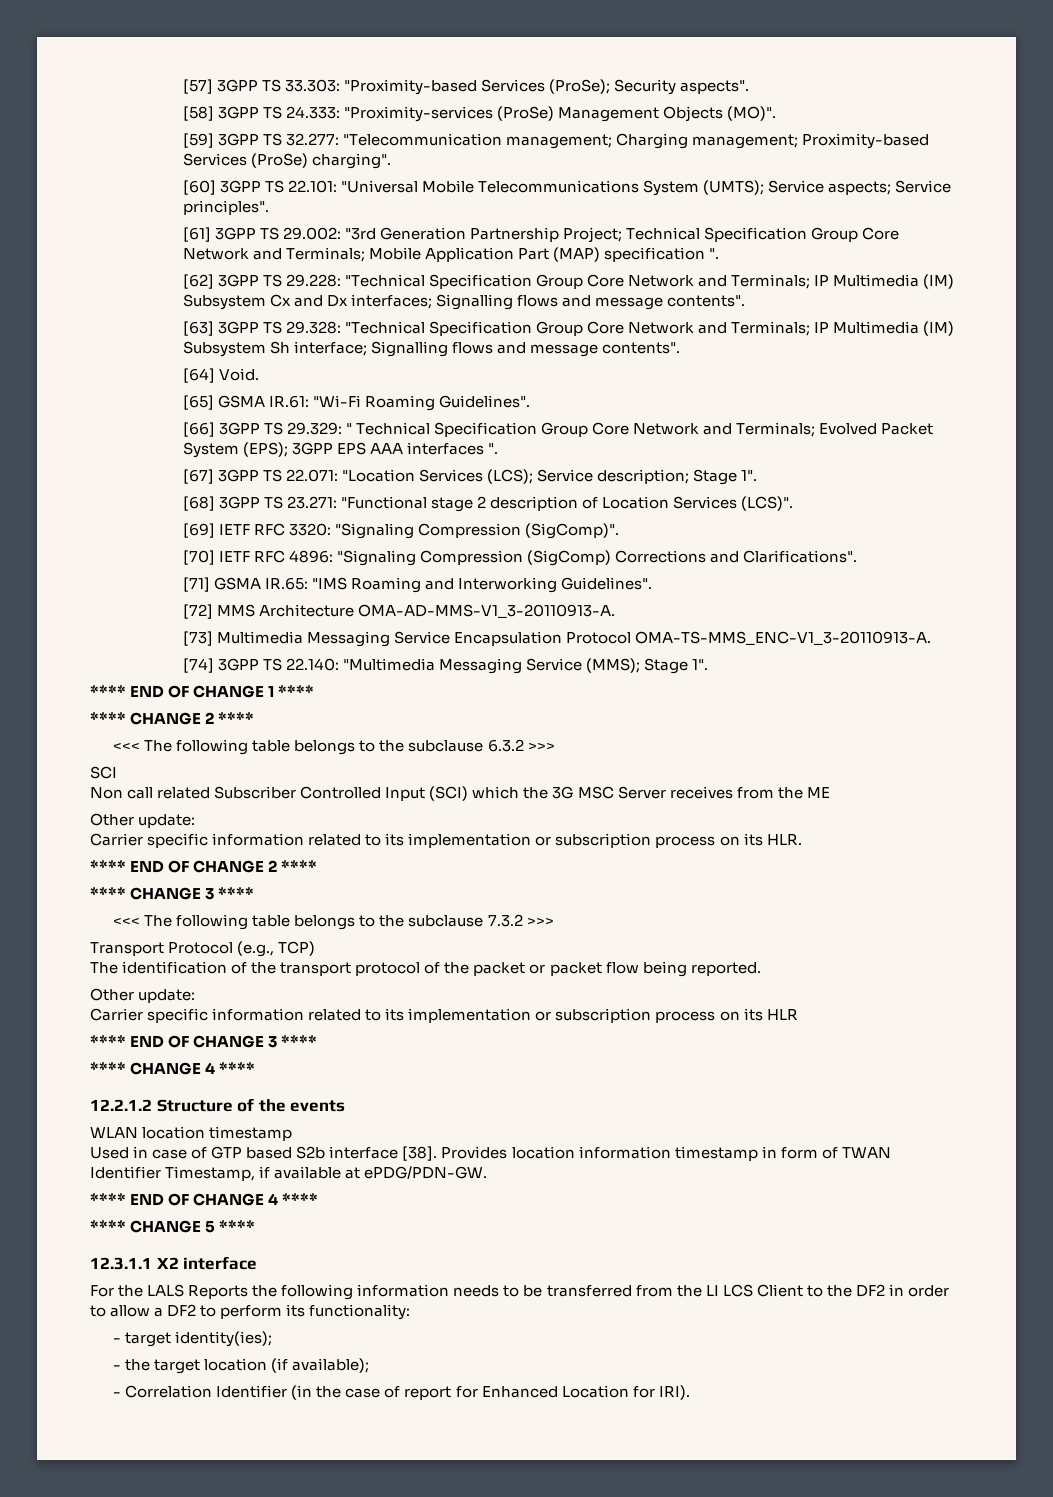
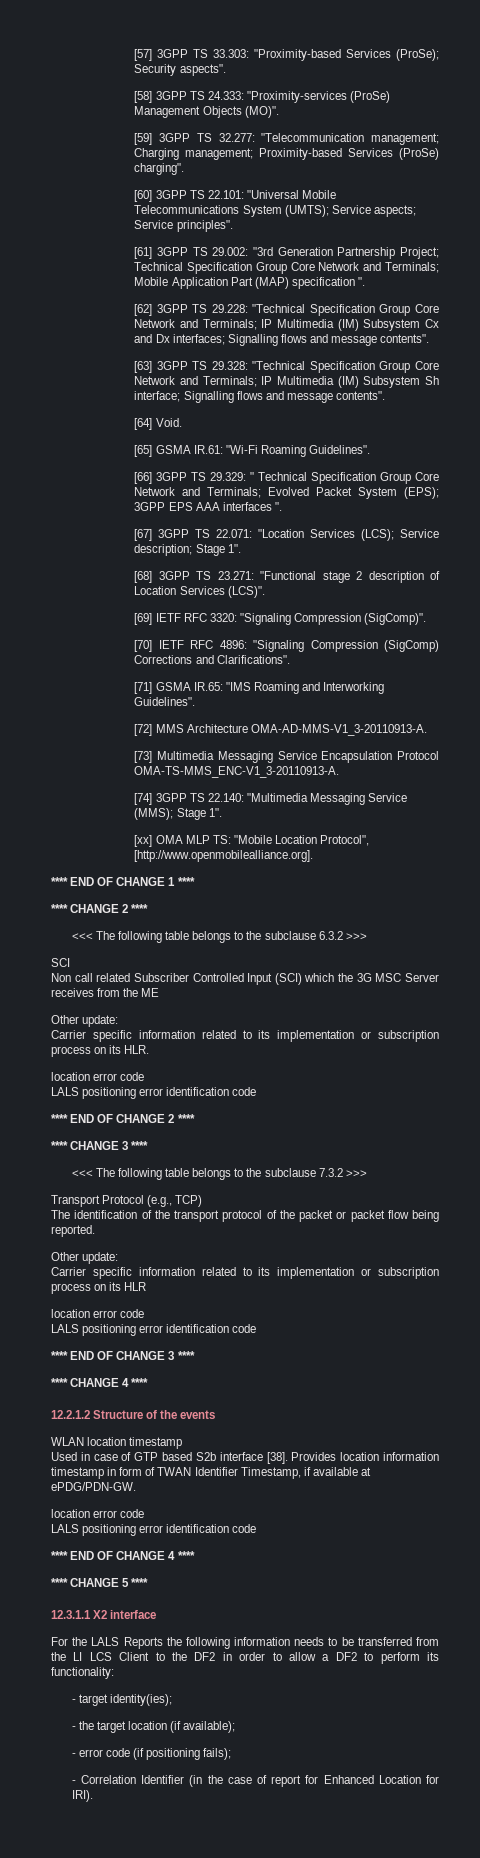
+ [xx] OMA MLP TS: "Mobile Location Protocol", [http://www.openmobilealliance.org].
  Carrier specific information related to its implementation or subscription process on its HLR.
+ location error code
+ LALS positioning error identification code
  Carrier specific information related to its implementation or subscription process on its HLR
+ location error code
+ LALS positioning error identification code
  Provides location information timestamp in form of TWAN Identifier Timestamp, if available at ePDG/PDN-GW.
+ location error code
+ LALS positioning error identification code
+ - error code (if positioning fails);

